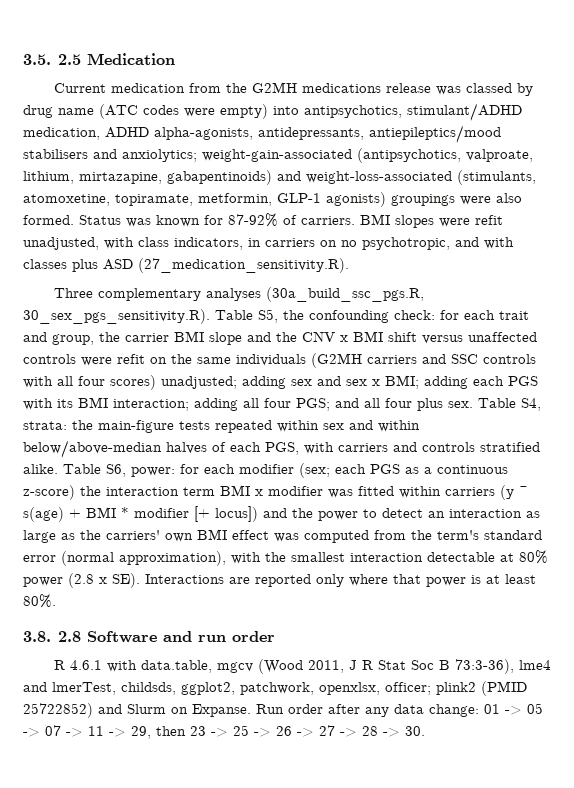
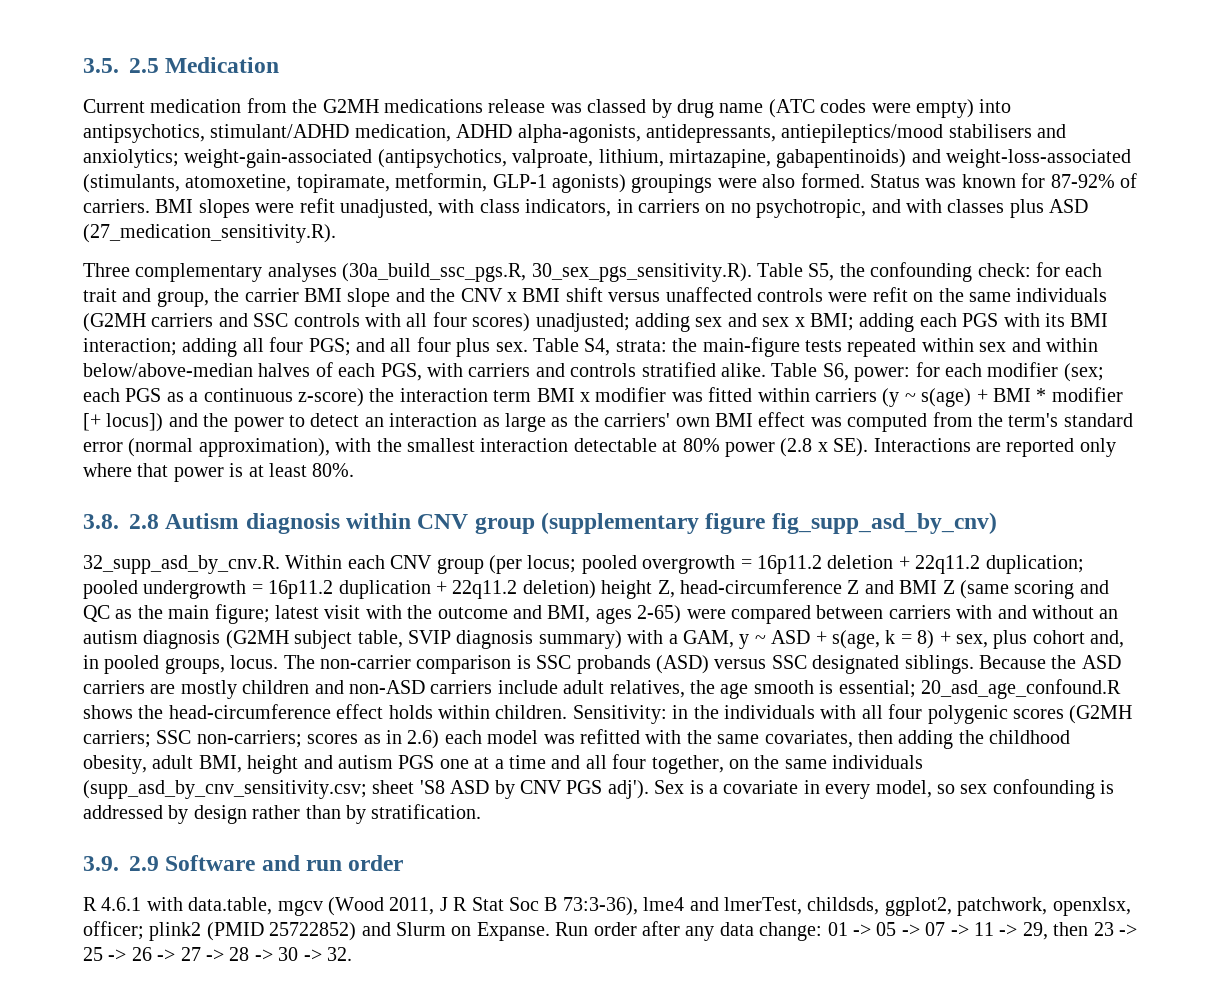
- 3.8. 2.8 Software and run order
+ 3.8. 2.8 Autism diagnosis within CNV group (supplementary figure fig_supp_asd_by_cnv)
+ 32_supp_asd_by_cnv.R. Within each CNV group (per locus; pooled overgrowth = 16p11.2 deletion + 22q11.2 duplication; pooled undergrowth = 16p11.2 duplication + 22q11.2 deletion) height Z, head-circumference Z and BMI Z (same scoring and QC as the main figure; latest visit with the outcome and BMI, ages 2-65) were compared between carriers with and without an autism diagnosis (G2MH subject table, SVIP diagnosis summary) with a GAM, y ~ ASD + s(age, k = 8) + sex, plus cohort and, in pooled groups, locus. The non-carrier comparison is SSC probands (ASD) versus SSC designated siblings. Because the ASD carriers are mostly children and non-ASD carriers include adult relatives, the age smooth is essential; 20_asd_age_confound.R shows the head-circumference effect holds within children. Sensitivity: in the individuals with all four polygenic scores (G2MH carriers; SSC non-carriers; scores as in 2.6) each model was refitted with the same covariates, then adding the childhood obesity, adult BMI, height and autism PGS one at a time and all four together, on the same individuals (supp_asd_by_cnv_sensitivity.csv; sheet 'S8 ASD by CNV PGS adj'). Sex is a covariate in every model, so sex confounding is addressed by design rather than by stratification.
+ 3.9. 2.9 Software and run order
- Run order after any data change: 01 -> 05 -> 07 -> 11 -> 29, then 23 -> 25 -> 26 -> 27 -> 28 -> 30.
+ Run order after any data change: 01 -> 05 -> 07 -> 11 -> 29, then 23 -> 25 -> 26 -> 27 -> 28 -> 30 -> 32.

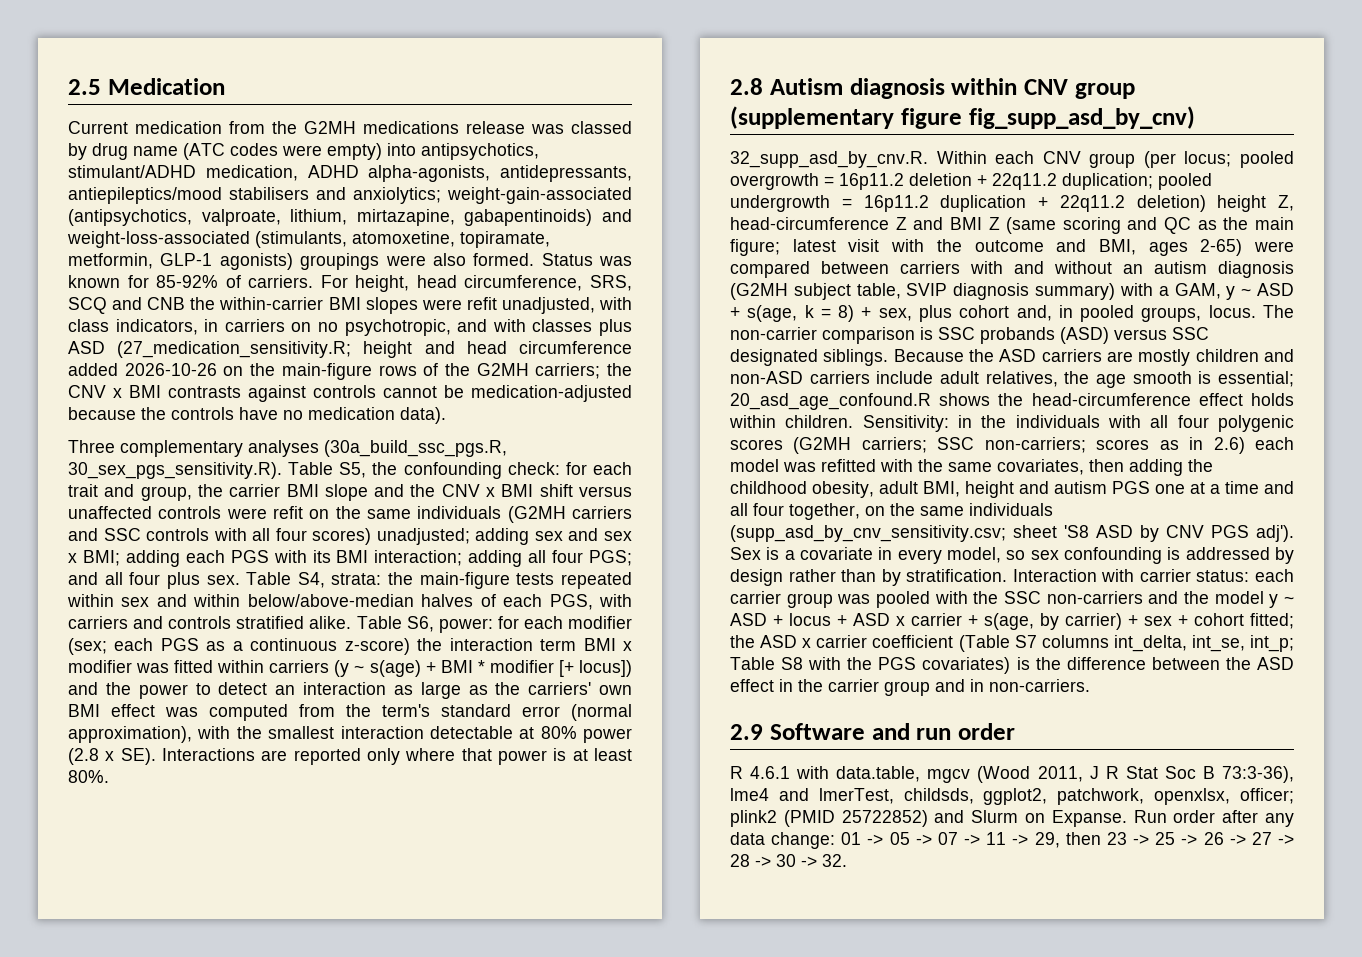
- 3.5. 2.5 Medication
+ 2.5 Medication
- Status was known for 87-92% of carriers.
+ Status was known for 85-92% of carriers.
- BMI slopes were refit unadjusted, with class indicators, in carriers on no psychotropic, and with classes plus ASD (27_medication_sensitivity.R).
+ For height, head circumference, SRS, SCQ and CNB the within-carrier BMI slopes were refit unadjusted, with class indicators, in carriers on no psychotropic, and with classes plus ASD (27_medication_sensitivity.R; height and head circumference added 2026-10-26 on the main-figure rows of the G2MH carriers; the CNV x BMI contrasts against controls cannot be medication-adjusted because the controls have no medication data).
- 3.8. 2.8 Autism diagnosis within CNV group (supplementary figure fig_supp_asd_by_cnv)
+ 2.8 Autism diagnosis within CNV group (supplementary figure fig_supp_asd_by_cnv)
- Sex is a covariate in every model, so sex confounding is addressed by design rather than by stratification.
- 3.9. 2.9 Software and run order
+ Sex is a covariate in every model, so sex confounding is addressed by design rather than by stratification. Interaction with carrier status: each carrier group was pooled with the SSC non-carriers and the model y ~ ASD + locus + ASD x carrier + s(age, by carrier) + sex + cohort fitted; the ASD x carrier coefficient (Table S7 columns int_delta, int_se, int_p; Table S8 with the PGS covariates) is the difference between the ASD effect in the carrier group and in non-carriers.
+ 2.9 Software and run order

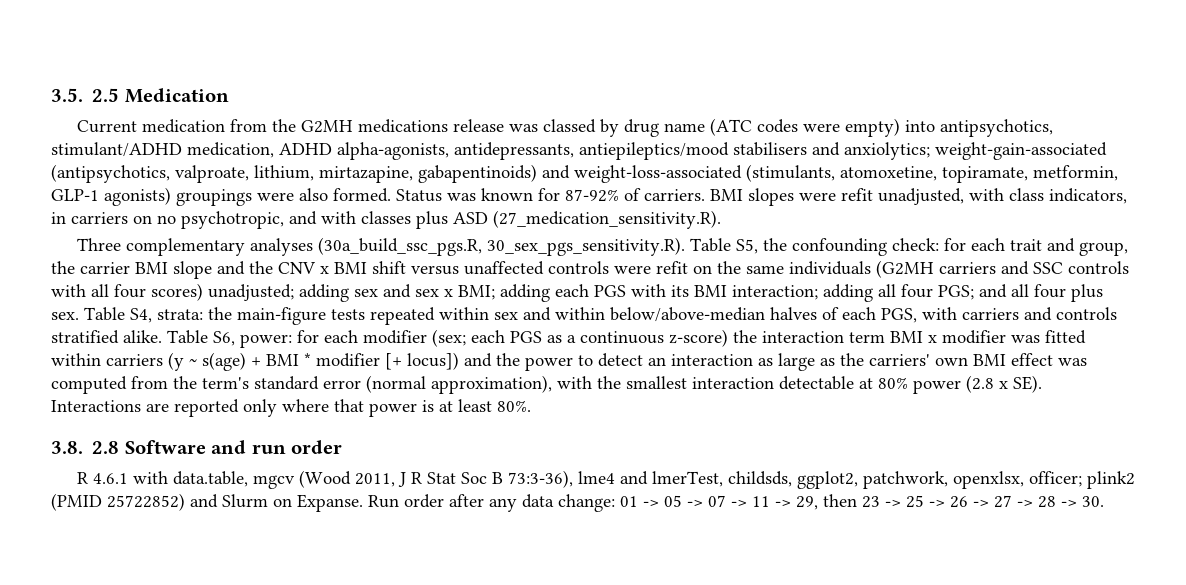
- 2.5 Medication
+ 3.5. 2.5 Medication
- Status was known for 85-92% of carriers.
+ Status was known for 87-92% of carriers.
- For height, head circumference, SRS, SCQ and CNB the within-carrier BMI slopes were refit unadjusted, with class indicators, in carriers on no psychotropic, and with classes plus ASD (27_medication_sensitivity.R; height and head circumference added 2026-10-26 on the main-figure rows of the G2MH carriers; the CNV x BMI contrasts against controls cannot be medication-adjusted because the controls have no medication data).
+ BMI slopes were refit unadjusted, with class indicators, in carriers on no psychotropic, and with classes plus ASD (27_medication_sensitivity.R).
- 2.8 Autism diagnosis within CNV group (supplementary figure fig_supp_asd_by_cnv)
- 32_supp_asd_by_cnv.R. Within each CNV group (per locus; pooled overgrowth = 16p11.2 deletion + 22q11.2 duplication; pooled undergrowth = 16p11.2 duplication + 22q11.2 deletion) height Z, head-circumference Z and BMI Z (same scoring and QC as the main figure; latest visit with the outcome and BMI, ages 2-65) were compared between carriers with and without an autism diagnosis (G2MH subject table, SVIP diagnosis summary) with a GAM, y ~ ASD + s(age, k = 8) + sex, plus cohort and, in pooled groups, locus. The non-carrier comparison is SSC probands (ASD) versus SSC designated siblings. Because the ASD carriers are mostly children and non-ASD carriers include adult relatives, the age smooth is essential; 20_asd_age_confound.R shows the head-circumference effect holds within children. Sensitivity: in the individuals with all four polygenic scores (G2MH carriers; SSC non-carriers; scores as in 2.6) each model was refitted with the same covariates, then adding the childhood obesity, adult BMI, height and autism PGS one at a time and all four together, on the same individuals (supp_asd_by_cnv_sensitivity.csv; sheet 'S8 ASD by CNV PGS adj'). Sex is a covariate in every model, so sex confounding is addressed by design rather than by stratification. Interaction with carrier status: each carrier group was pooled with the SSC non-carriers and the model y ~ ASD + locus + ASD x carrier + s(age, by carrier) + sex + cohort fitted; the ASD x carrier coefficient (Table S7 columns int_delta, int_se, int_p; Table S8 with the PGS covariates) is the difference between the ASD effect in the carrier group and in non-carriers.
- 2.9 Software and run order
+ 3.8. 2.8 Software and run order
- Run order after any data change: 01 -> 05 -> 07 -> 11 -> 29, then 23 -> 25 -> 26 -> 27 -> 28 -> 30 -> 32.
+ Run order after any data change: 01 -> 05 -> 07 -> 11 -> 29, then 23 -> 25 -> 26 -> 27 -> 28 -> 30.

